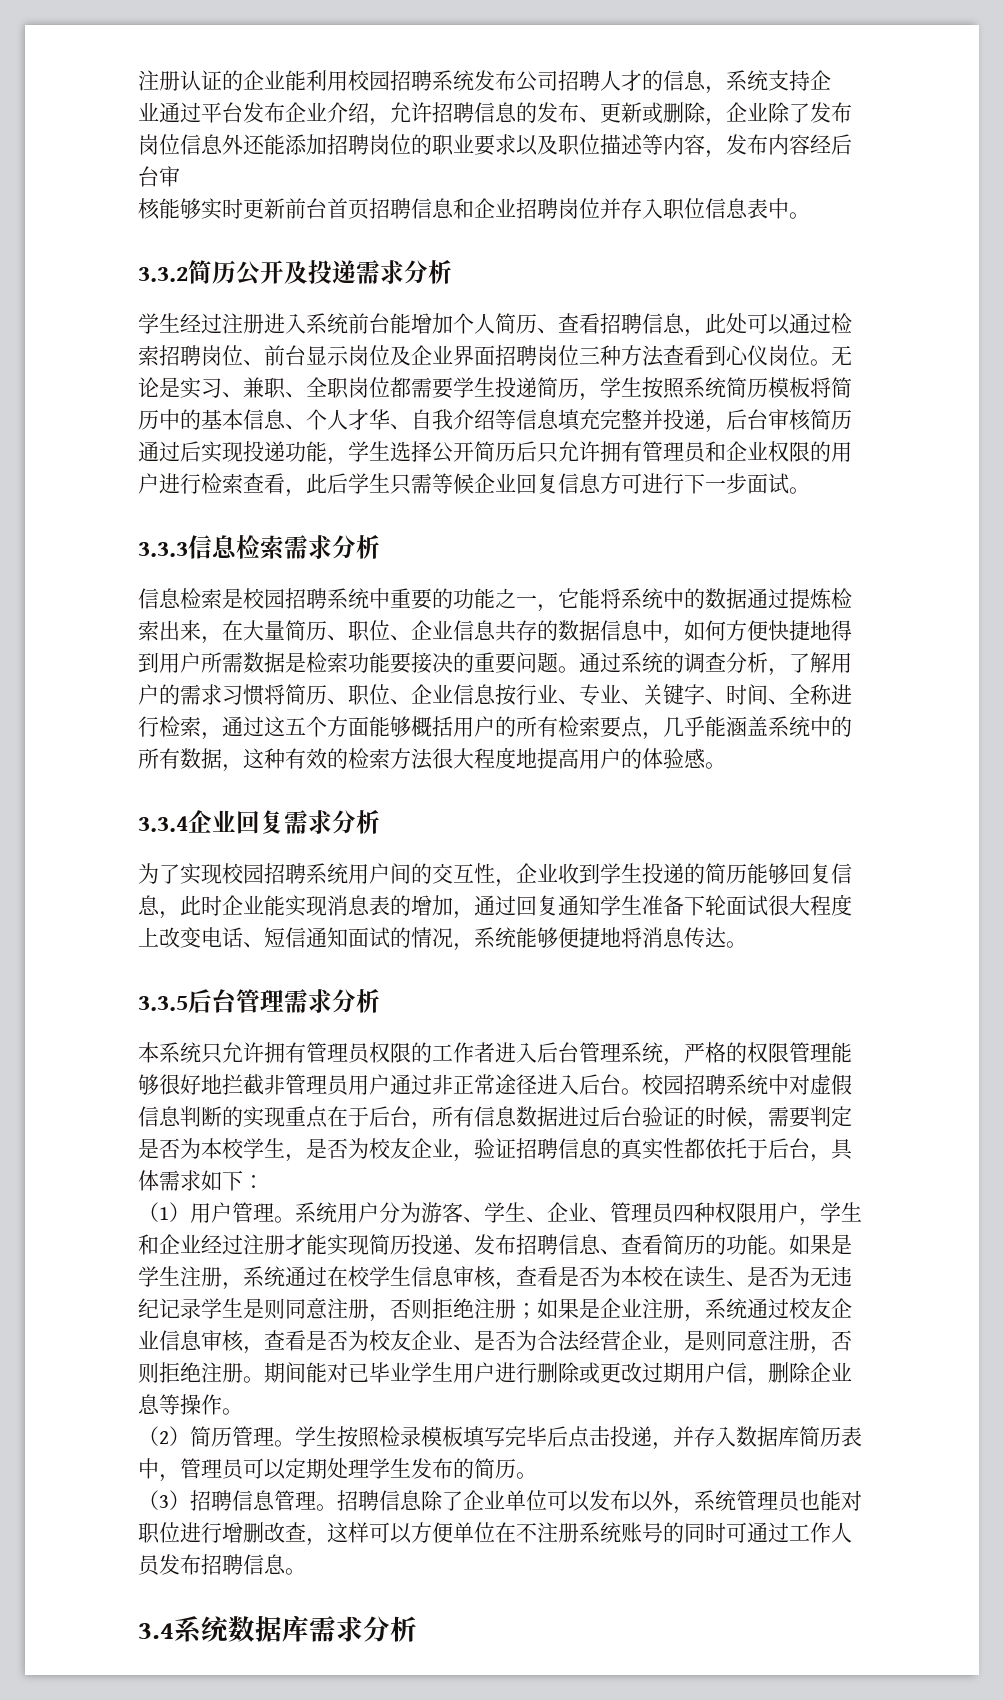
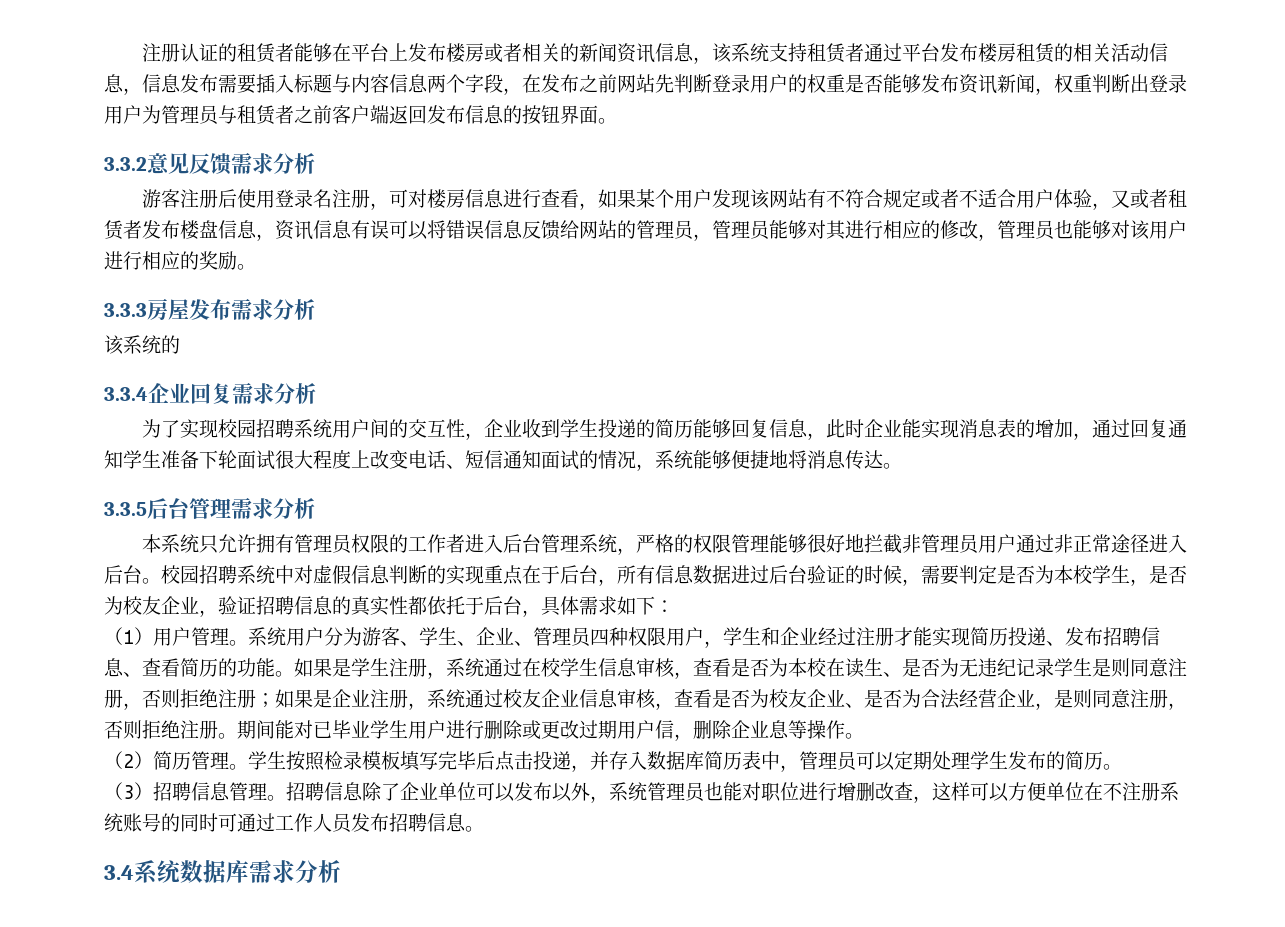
- 注册认证的企业能利用校园招聘系统发布公司招聘人才的信息，系统支持企
- 业通过平台发布企业介绍，允许招聘信息的发布、更新或删除，企业除了发布岗位信息外还能添加招聘岗位的职业要求以及职位描述等内容，发布内容经后台审
- 核能够实时更新前台首页招聘信息和企业招聘岗位并存入职位信息表中。
- 3.3.2简历公开及投递需求分析
- 学生经过注册进入系统前台能增加个人简历、查看招聘信息，此处可以通过检索招聘岗位、前台显示岗位及企业界面招聘岗位三种方法查看到心仪岗位。无论是实习、兼职、全职岗位都需要学生投递简历，学生按照系统简历模板将简历中的基本信息、个人才华、自我介绍等信息填充完整并投递，后台审核简历通过后实现投递功能，学生选择公开简历后只允许拥有管理员和企业权限的用户进行检索查看，此后学生只需等候企业回复信息方可进行下一步面试。
+ 注册认证的租赁者能够在平台上发布楼房或者相关的新闻资讯信息，该系统支持租赁者通过平台发布楼房租赁的相关活动信息，信息发布需要插入标题与内容信息两个字段，在发布之前网站先判断登录用户的权重是否能够发布资讯新闻，权重判断出登录用户为管理员与租赁者之前客户端返回发布信息的按钮界面。
+ 3.3.2意见反馈需求分析
+ 游客注册后使用登录名注册，可对楼房信息进行查看，如果某个用户发现该网站有不符合规定或者不适合用户体验，又或者租赁者发布楼盘信息，资讯信息有误可以将错误信息反馈给网站的管理员，管理员能够对其进行相应的修改，管理员也能够对该用户进行相应的奖励。
- 3.3.3信息检索需求分析
- 信息检索是校园招聘系统中重要的功能之一，它能将系统中的数据通过提炼检索出来，在大量简历、职位、企业信息共存的数据信息中，如何方便快捷地得到用户所需数据是检索功能要接决的重要问题。通过系统的调查分析，了解用户的需求习惯将简历、职位、企业信息按行业、专业、关键字、时间、全称进行检索，通过这五个方面能够概括用户的所有检索要点，几乎能涵盖系统中的所有数据，这种有效的检索方法很大程度地提高用户的体验感。
+ 3.3.3房屋发布需求分析
+ 该系统的

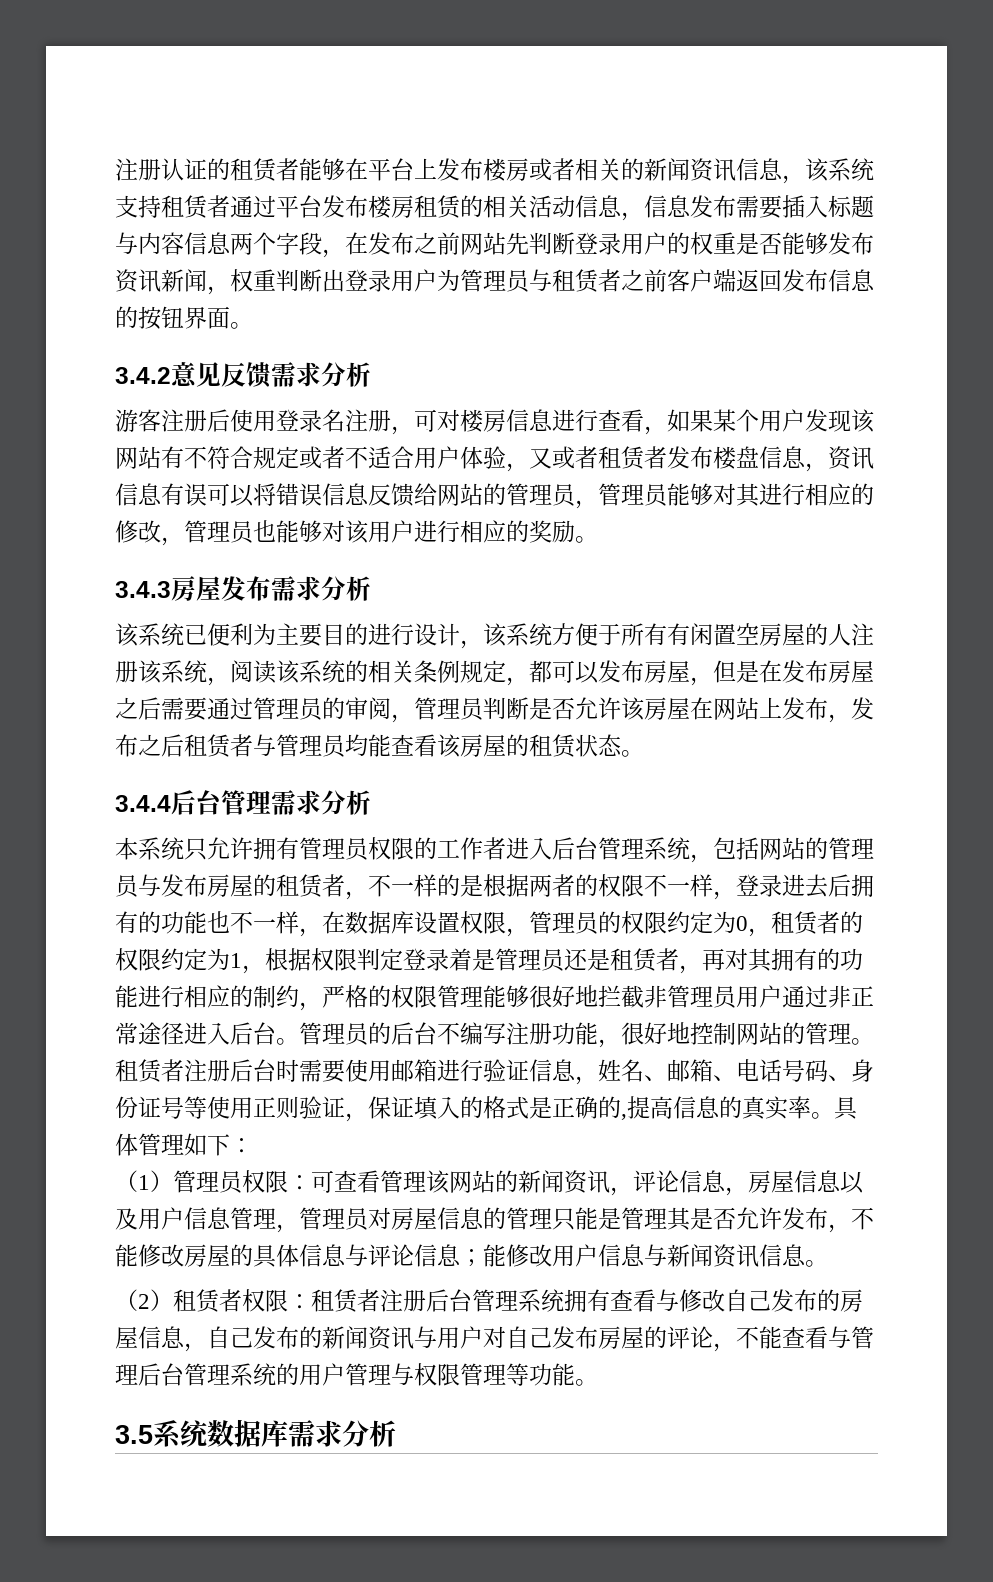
- 3.3.2意见反馈需求分析
+ 3.4.2意见反馈需求分析
- 3.3.3房屋发布需求分析
+ 3.4.3房屋发布需求分析
- 该系统的
- 3.3.4企业回复需求分析
- 为了实现校园招聘系统用户间的交互性，企业收到学生投递的简历能够回复信息，此时企业能实现消息表的增加，通过回复通知学生准备下轮面试很大程度上改变电话、短信通知面试的情况，系统能够便捷地将消息传达。
- 3.3.5后台管理需求分析
+ 该系统已便利为主要目的进行设计，该系统方便于所有有闲置空房屋的人注册该系统，阅读该系统的相关条例规定，都可以发布房屋，但是在发布房屋之后需要通过管理员的审阅，管理员判断是否允许该房屋在网站上发布，发布之后租赁者与管理员均能查看该房屋的租赁状态。
+ 3.4.4后台管理需求分析
- 本系统只允许拥有管理员权限的工作者进入后台管理系统，严格的权限管理能够很好地拦截非管理员用户通过非正常途径进入后台。
+ 本系统只允许拥有管理员权限的工作者进入后台管理系统，包括网站的管理员与发布房屋的租赁者，不一样的是根据两者的权限不一样，登录进去后拥有的功能也不一样，在数据库设置权限，管理员的权限约定为0，租赁者的权限约定为1，根据权限判定登录着是管理员还是租赁者，再对其拥有的功能进行相应的制约，严格的权限管理能够很好地拦截非管理员用户通过非正常途径进入后台。
- 校园招聘系统中对虚假信息判断的实现重点在于后台，所有信息数据进过后台验证的时候，需要判定是否为本校学生，是否为校友企业，验证招聘信息的真实性都依托于后台，具体需求如下：
- （1）用户管理。系统用户分为游客、学生、企业、管理员四种权限用户，学生和企业经过注册才能实现简历投递、发布招聘信息、查看简历的功能。如果是学生注册，系统通过在校学生信息审核，查看是否为本校在读生、是否为无违纪记录学生是则同意注册，否则拒绝注册；如果是企业注册，系统通过校友企业信息审核，查看是否为校友企业、是否为合法经营企业，是则同意注册，否则拒绝注册。期间能对已毕业学生用户进行删除或更改过期用户信，删除企业息等操作。
- （2）简历管理。学生按照检录模板填写完毕后点击投递，并存入数据库简历表中，管理员可以定期处理学生发布的简历。
- （3）招聘信息管理。招聘信息除了企业单位可以发布以外，系统管理员也能对职位进行增删改查，这样可以方便单位在不注册系统账号的同时可通过工作人员发布招聘信息。
- 3.4系统数据库需求分析
+ 管理员的后台不编写注册功能，很好地控制网站的管理。租赁者注册后台时需要使用邮箱进行验证信息，姓名、邮箱、电话号码、身份证号等使用正则验证，保证填入的格式是正确的,提高信息的真实率。具体管理如下：
+ （1）管理员权限：可查看管理该网站的新闻资讯，评论信息，房屋信息以及用户信息管理，管理员对房屋信息的管理只能是管理其是否允许发布，不能修改房屋的具体信息与评论信息；能修改用户信息与新闻资讯信息。
+ （2）租赁者权限：租赁者注册后台管理系统拥有查看与修改自己发布的房屋信息，自己发布的新闻资讯与用户对自己发布房屋的评论，不能查看与管理后台管理系统的用户管理与权限管理等功能。
+ 3.5系统数据库需求分析

